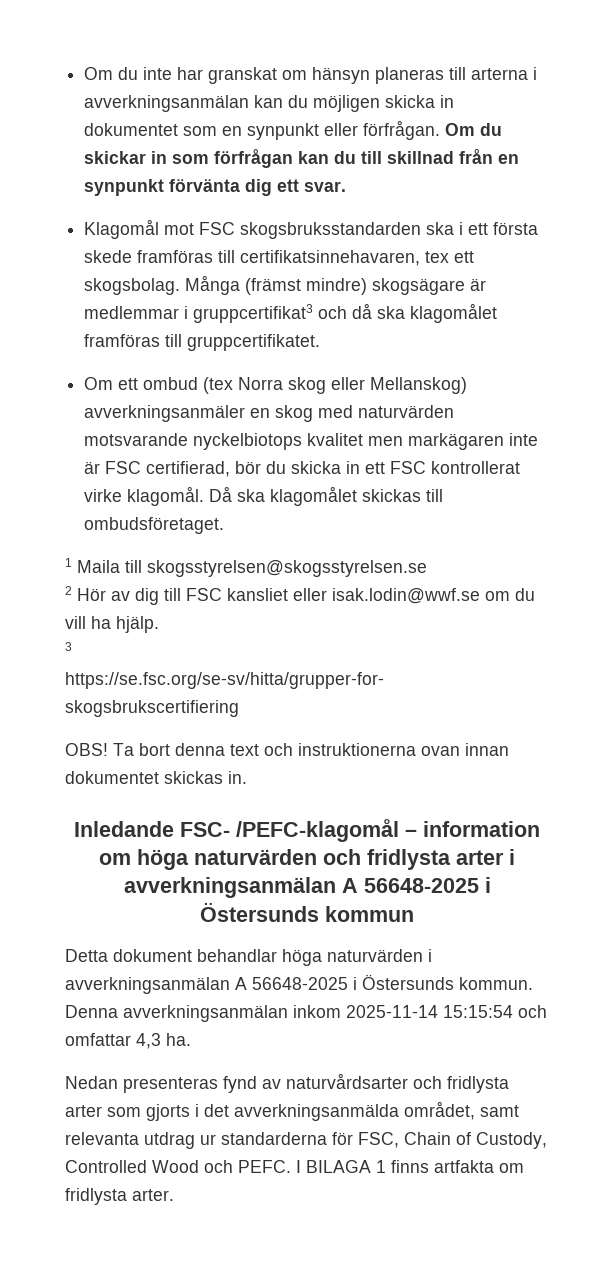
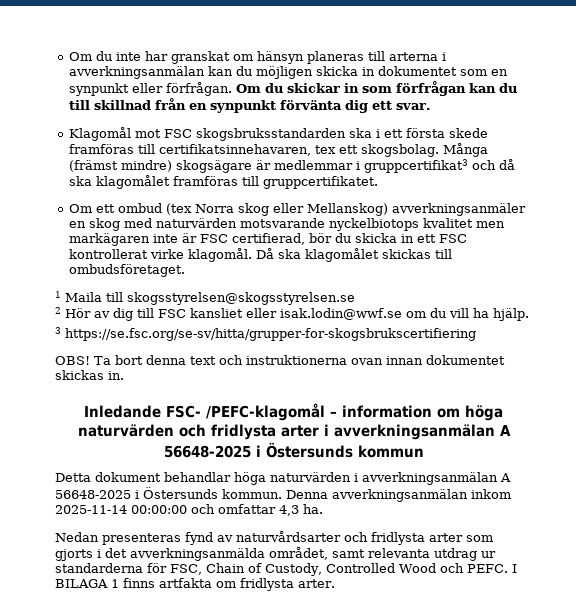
- Denna avverkningsanmälan inkom 2025-11-14 15:15:54 och omfattar 4,3 ha.
+ Denna avverkningsanmälan inkom 2025-11-14 00:00:00 och omfattar 4,3 ha.

